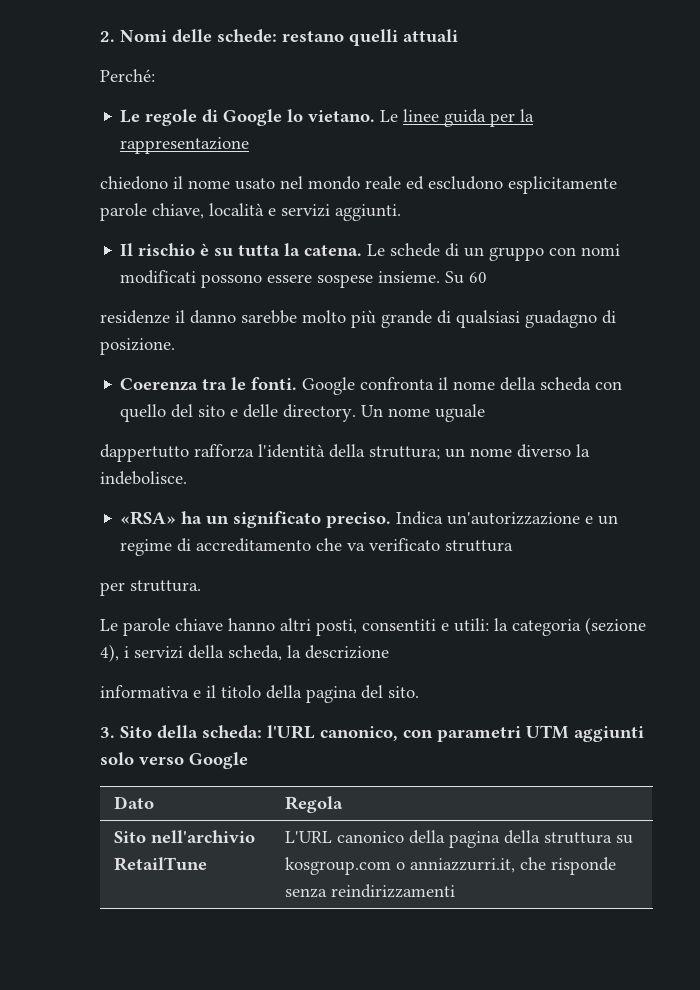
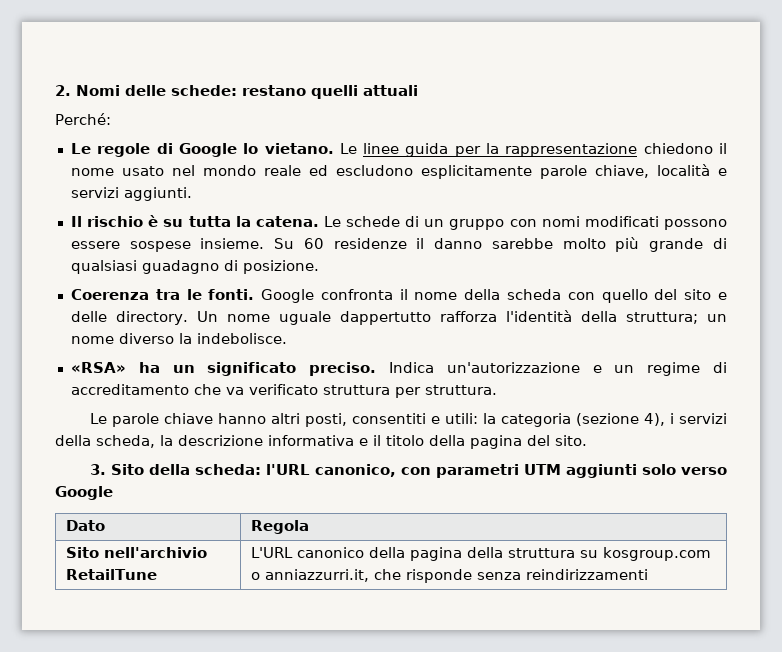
- Le linee guida per la rappresentazione
- chiedono il nome usato nel mondo reale ed escludono esplicitamente parole chiave, località e servizi aggiunti.
+ Le linee guida per la rappresentazione chiedono il nome usato nel mondo reale ed escludono esplicitamente parole chiave, località e servizi aggiunti.
- Su 60
- residenze il danno sarebbe molto più grande di qualsiasi guadagno di posizione.
+ Su 60 residenze il danno sarebbe molto più grande di qualsiasi guadagno di posizione.
- Un nome uguale
- dappertutto rafforza l'identità della struttura; un nome diverso la indebolisce.
+ Un nome uguale dappertutto rafforza l'identità della struttura; un nome diverso la indebolisce.
- Indica un'autorizzazione e un regime di accreditamento che va verificato struttura
- per struttura.
+ Indica un'autorizzazione e un regime di accreditamento che va verificato struttura per struttura.
- Le parole chiave hanno altri posti, consentiti e utili: la categoria (sezione 4), i servizi della scheda, la descrizione
- informativa e il titolo della pagina del sito.
+ Le parole chiave hanno altri posti, consentiti e utili: la categoria (sezione 4), i servizi della scheda, la descrizione informativa e il titolo della pagina del sito.

